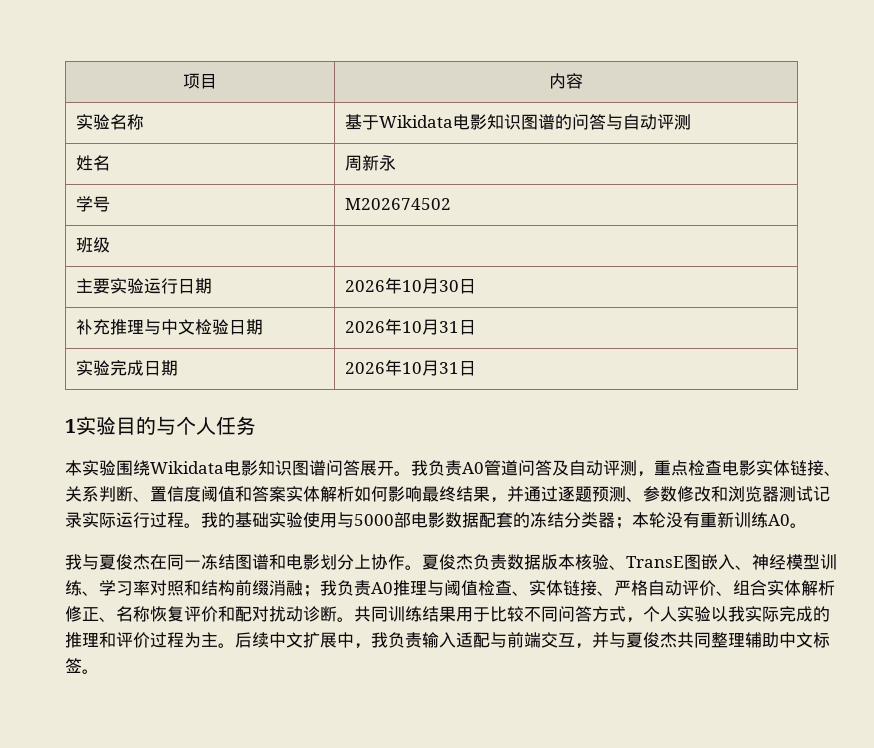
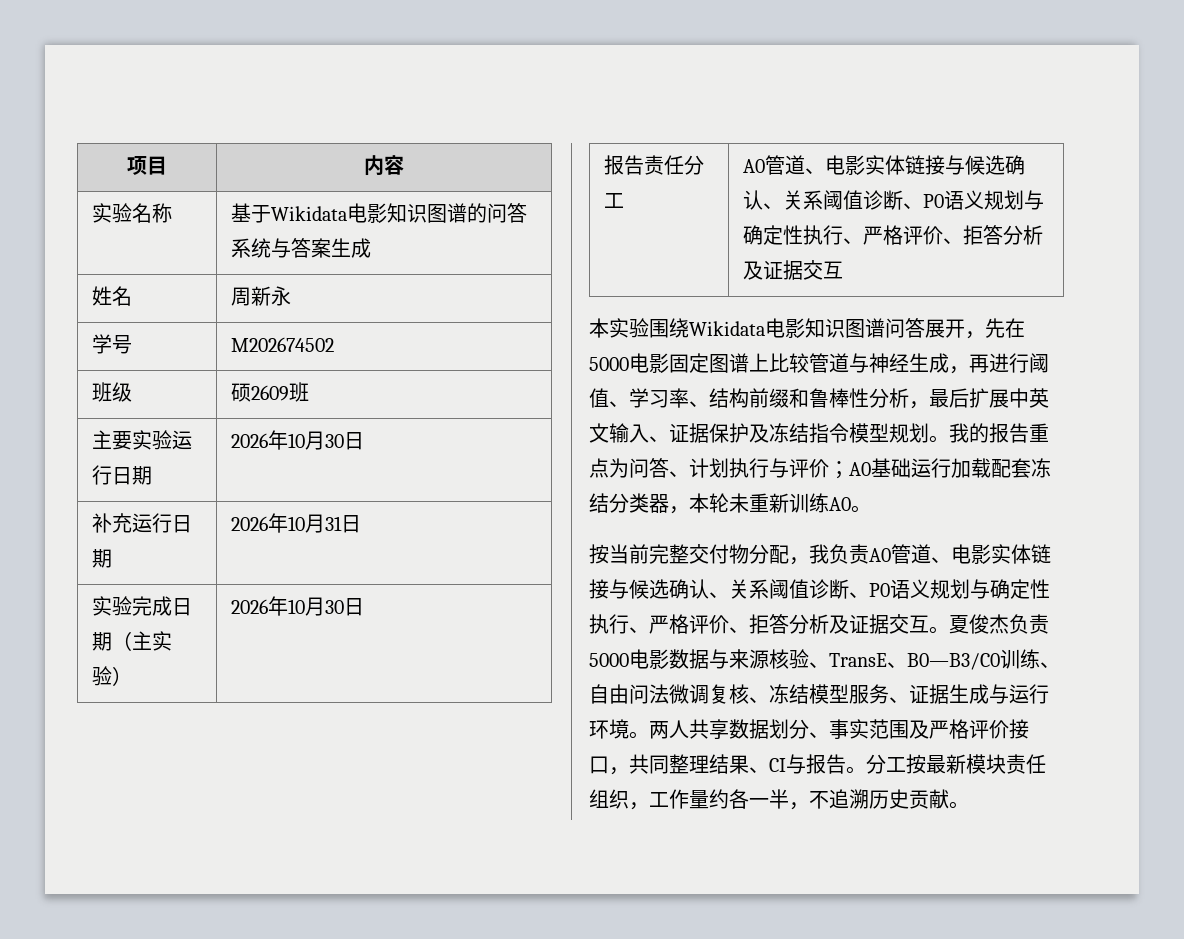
- 实验名称 | 基于Wikidata电影知识图谱的问答与自动评测
+ 实验名称 | 基于Wikidata电影知识图谱的问答系统与答案生成
- 班级 |
+ 班级 | 硕2609班
- 补充推理与中文检验日期 | 2026年10月31日
+ 补充运行日期 | 2026年10月31日
- 实验完成日期 | 2026年10月31日
- 1实验目的与个人任务
+ 实验完成日期（主实验） | 2026年10月30日
+ 报告责任分工 | A0管道、电影实体链接与候选确认、关系阈值诊断、P0语义规划与确定性执行、严格评价、拒答分析及证据交互
- 本实验围绕Wikidata电影知识图谱问答展开。我负责A0管道问答及自动评测，重点检查电影实体链接、关系判断、置信度阈值和答案实体解析如何影响最终结果，并通过逐题预测、参数修改和浏览器测试记录实际运行过程。我的基础实验使用与5000部电影数据配套的冻结分类器；本轮没有重新训练A0。
- 我与夏俊杰在同一冻结图谱和电影划分上协作。夏俊杰负责数据版本核验、TransE图嵌入、神经模型训练、学习率对照和结构前缀消融；我负责A0推理与阈值检查、实体链接、严格自动评价、组合实体解析修正、名称恢复评价和配对扰动诊断。共同训练结果用于比较不同问答方式，个人实验以我实际完成的推理和评价过程为主。后续中文扩展中，我负责输入适配与前端交互，并与夏俊杰共同整理辅助中文标签。
+ 本实验围绕Wikidata电影知识图谱问答展开，先在5000电影固定图谱上比较管道与神经生成，再进行阈值、学习率、结构前缀和鲁棒性分析，最后扩展中英文输入、证据保护及冻结指令模型规划。我的报告重点为问答、计划执行与评价；A0基础运行加载配套冻结分类器，本轮未重新训练A0。
+ 按当前完整交付物分配，我负责A0管道、电影实体链接与候选确认、关系阈值诊断、P0语义规划与确定性执行、严格评价、拒答分析及证据交互。夏俊杰负责5000电影数据与来源核验、TransE、B0—B3/C0训练、自由问法微调复核、冻结模型服务、证据生成与运行环境。两人共享数据划分、事实范围及严格评价接口，共同整理结果、CI与报告。分工按最新模块责任组织，工作量约各一半，不追溯历史贡献。

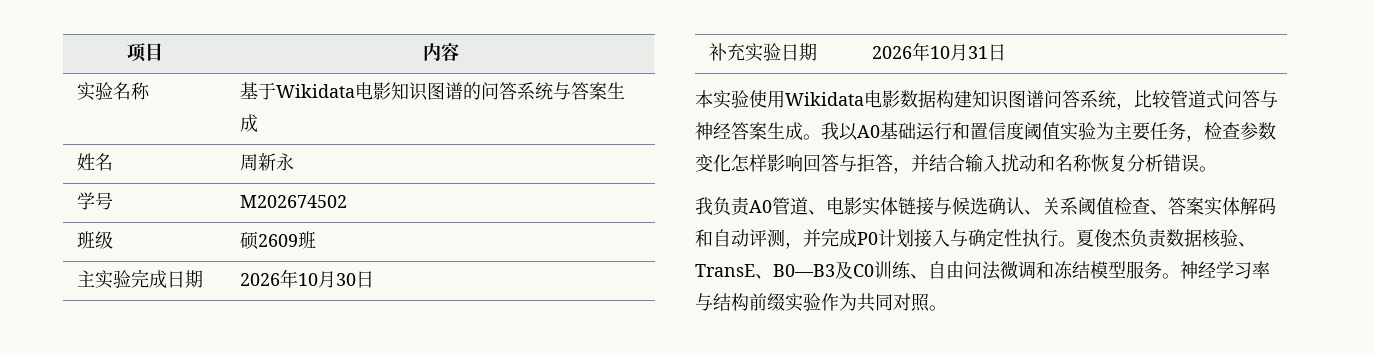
- 主要实验运行日期 | 2026年10月30日
+ 主实验完成日期 | 2026年10月30日
- 补充运行日期 | 2026年10月31日
+ 补充实验日期 | 2026年10月31日
- 实验完成日期（主实验） | 2026年10月30日
- 报告责任分工 | A0管道、电影实体链接与候选确认、关系阈值诊断、P0语义规划与确定性执行、严格评价、拒答分析及证据交互
- 本实验围绕Wikidata电影知识图谱问答展开，先在5000电影固定图谱上比较管道与神经生成，再进行阈值、学习率、结构前缀和鲁棒性分析，最后扩展中英文输入、证据保护及冻结指令模型规划。我的报告重点为问答、计划执行与评价；A0基础运行加载配套冻结分类器，本轮未重新训练A0。
- 按当前完整交付物分配，我负责A0管道、电影实体链接与候选确认、关系阈值诊断、P0语义规划与确定性执行、严格评价、拒答分析及证据交互。夏俊杰负责5000电影数据与来源核验、TransE、B0—B3/C0训练、自由问法微调复核、冻结模型服务、证据生成与运行环境。两人共享数据划分、事实范围及严格评价接口，共同整理结果、CI与报告。分工按最新模块责任组织，工作量约各一半，不追溯历史贡献。
+ 本实验使用Wikidata电影数据构建知识图谱问答系统，比较管道式问答与神经答案生成。我以A0基础运行和置信度阈值实验为主要任务，检查参数变化怎样影响回答与拒答，并结合输入扰动和名称恢复分析错误。
+ 我负责A0管道、电影实体链接与候选确认、关系阈值检查、答案实体解码和自动评测，并完成P0计划接入与确定性执行。夏俊杰负责数据核验、TransE、B0—B3及C0训练、自由问法微调和冻结模型服务。神经学习率与结构前缀实验作为共同对照。

